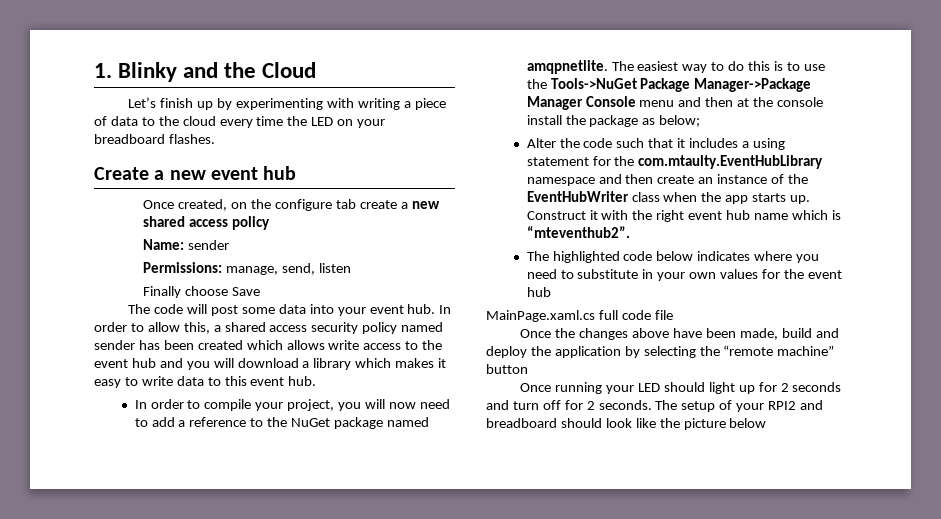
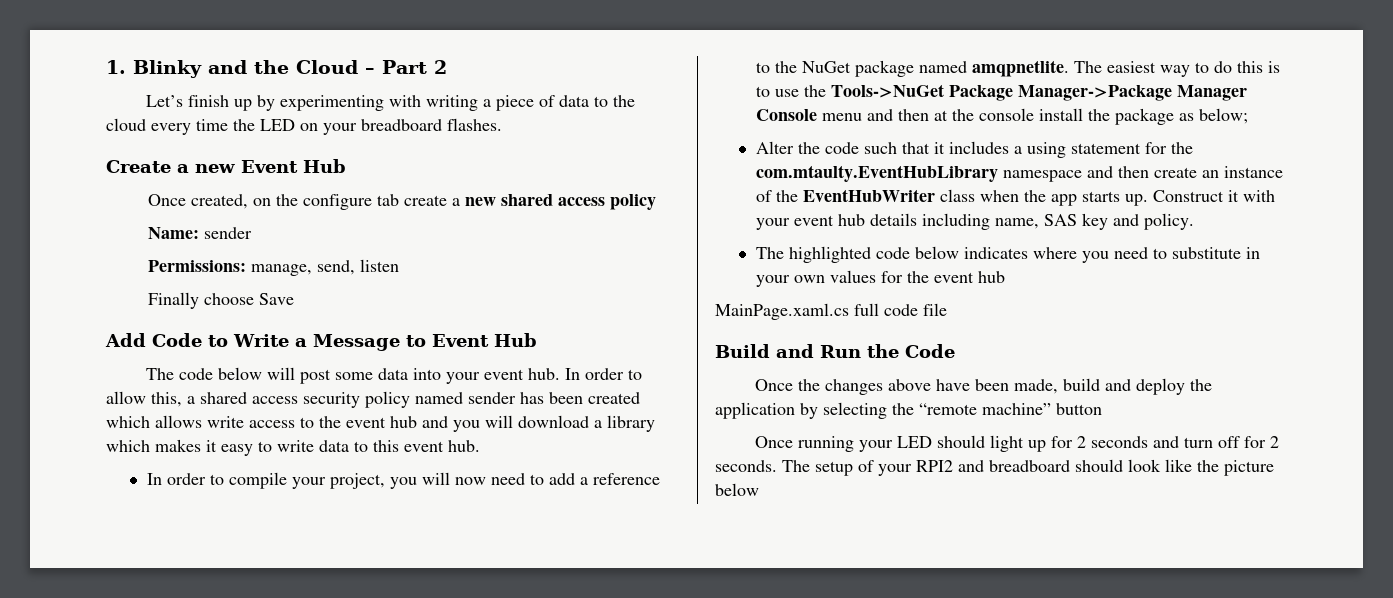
- 1. Blinky and the Cloud
+ 1. Blinky and the Cloud – Part 2
- Create a new event hub
+ Create a new Event Hub
+ Add Code to Write a Message to Event Hub
- The code will post some data into your event hub.
+ The code below will post some data into your event hub.
- Construct it with the right event hub name which is “mteventhub2”.
+ Construct it with your event hub details including name, SAS key and policy.
+ Build and Run the Code

